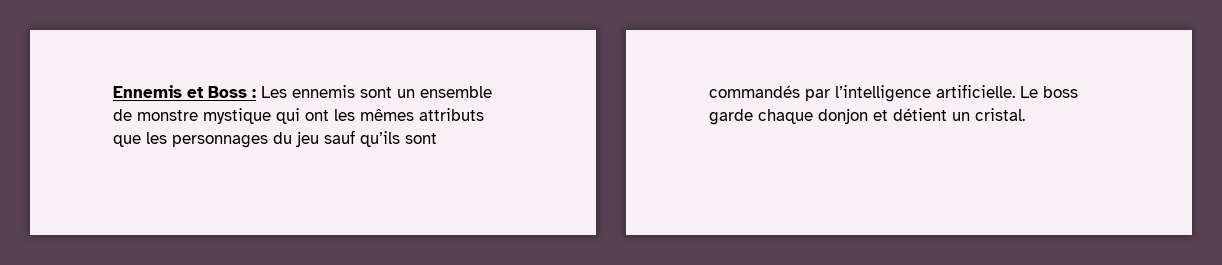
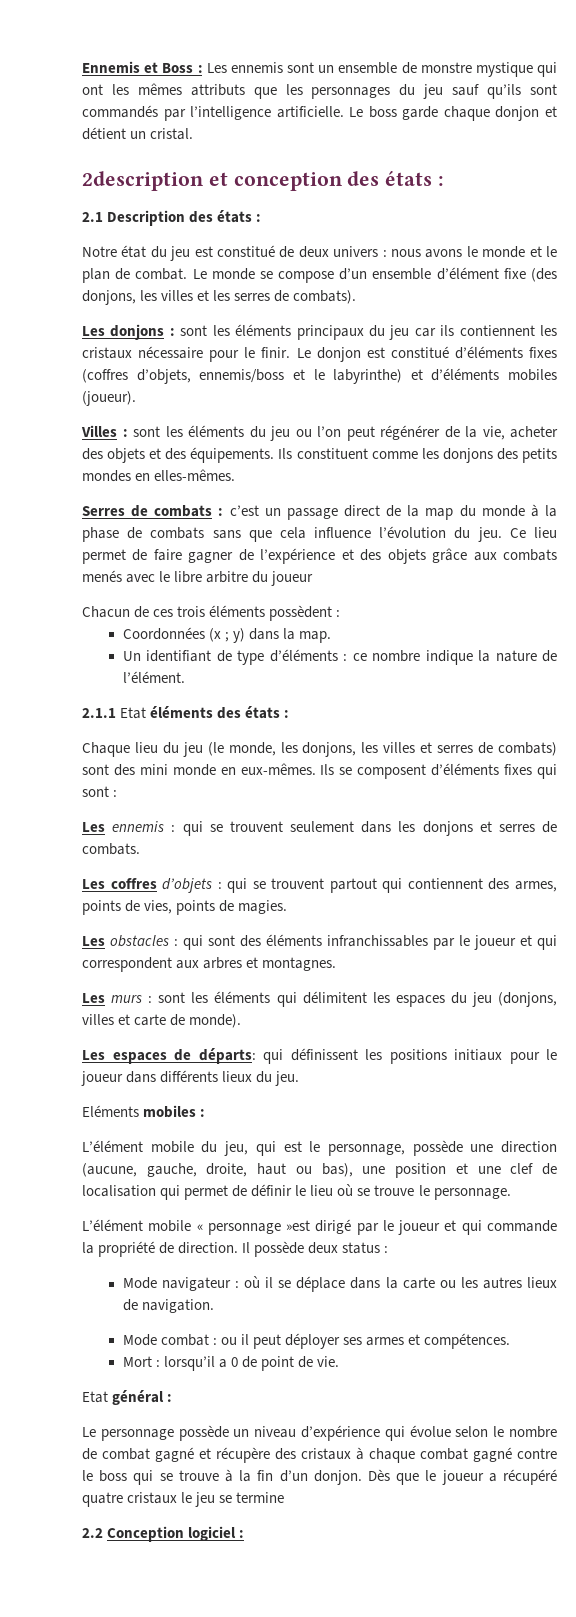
+ 2description et conception des états :
+ 2.1 Description des états :
+ Notre état du jeu est constitué de deux univers : nous avons le monde et le plan de combat. Le monde se compose d’un ensemble d’élément fixe (des donjons, les villes et les serres de combats).
+ Les donjons : sont les éléments principaux du jeu car ils contiennent les cristaux nécessaire pour le finir. Le donjon est constitué d’éléments fixes (coffres d’objets, ennemis/boss et le labyrinthe) et d’éléments mobiles (joueur).
+ Villes : sont les éléments du jeu ou l’on peut régénérer de la vie, acheter des objets et des équipements. Ils constituent comme les donjons des petits mondes en elles-mêmes.
+ Serres de combats : c’est un passage direct de la map du monde à la phase de combats sans que cela influence l’évolution du jeu. Ce lieu permet de faire gagner de l’expérience et des objets grâce aux combats menés avec le libre arbitre du joueur
+ Chacun de ces trois éléments possèdent :
+ Coordonnées (x ; y) dans la map.
+ Un identifiant de type d’éléments : ce nombre indique la nature de l’élément.
+ 2.1.1 Etat éléments des états :
+ Chaque lieu du jeu (le monde, les donjons, les villes et serres de combats) sont des mini monde en eux-mêmes. Ils se composent d’éléments fixes qui sont :
+ Les ennemis : qui se trouvent seulement dans les donjons et serres de combats.
+ Les coffres d’objets : qui se trouvent partout qui contiennent des armes, points de vies, points de magies.
+ Les obstacles : qui sont des éléments infranchissables par le joueur et qui correspondent aux arbres et montagnes.
+ Les murs : sont les éléments qui délimitent les espaces du jeu (donjons, villes et carte de monde).
+ Les espaces de départs: qui définissent les positions initiaux pour le joueur dans différents lieux du jeu.
+ Eléments mobiles :
+ L’élément mobile du jeu, qui est le personnage, possède une direction (aucune, gauche, droite, haut ou bas), une position et une clef de localisation qui permet de définir le lieu où se trouve le personnage.
+ L’élément mobile « personnage »est dirigé par le joueur et qui commande la propriété de direction. Il possède deux status :
+ Mode navigateur : où il se déplace dans la carte ou les autres lieux de navigation.
+ Mode combat : ou il peut déployer ses armes et compétences.
+ Mort : lorsqu’il a 0 de point de vie.
+ Etat général :
+ Le personnage possède un niveau d’expérience qui évolue selon le nombre de combat gagné et récupère des cristaux à chaque combat gagné contre le boss qui se trouve à la fin d’un donjon. Dès que le joueur a récupéré quatre cristaux le jeu se termine
+ 2.2 Conception logiciel :

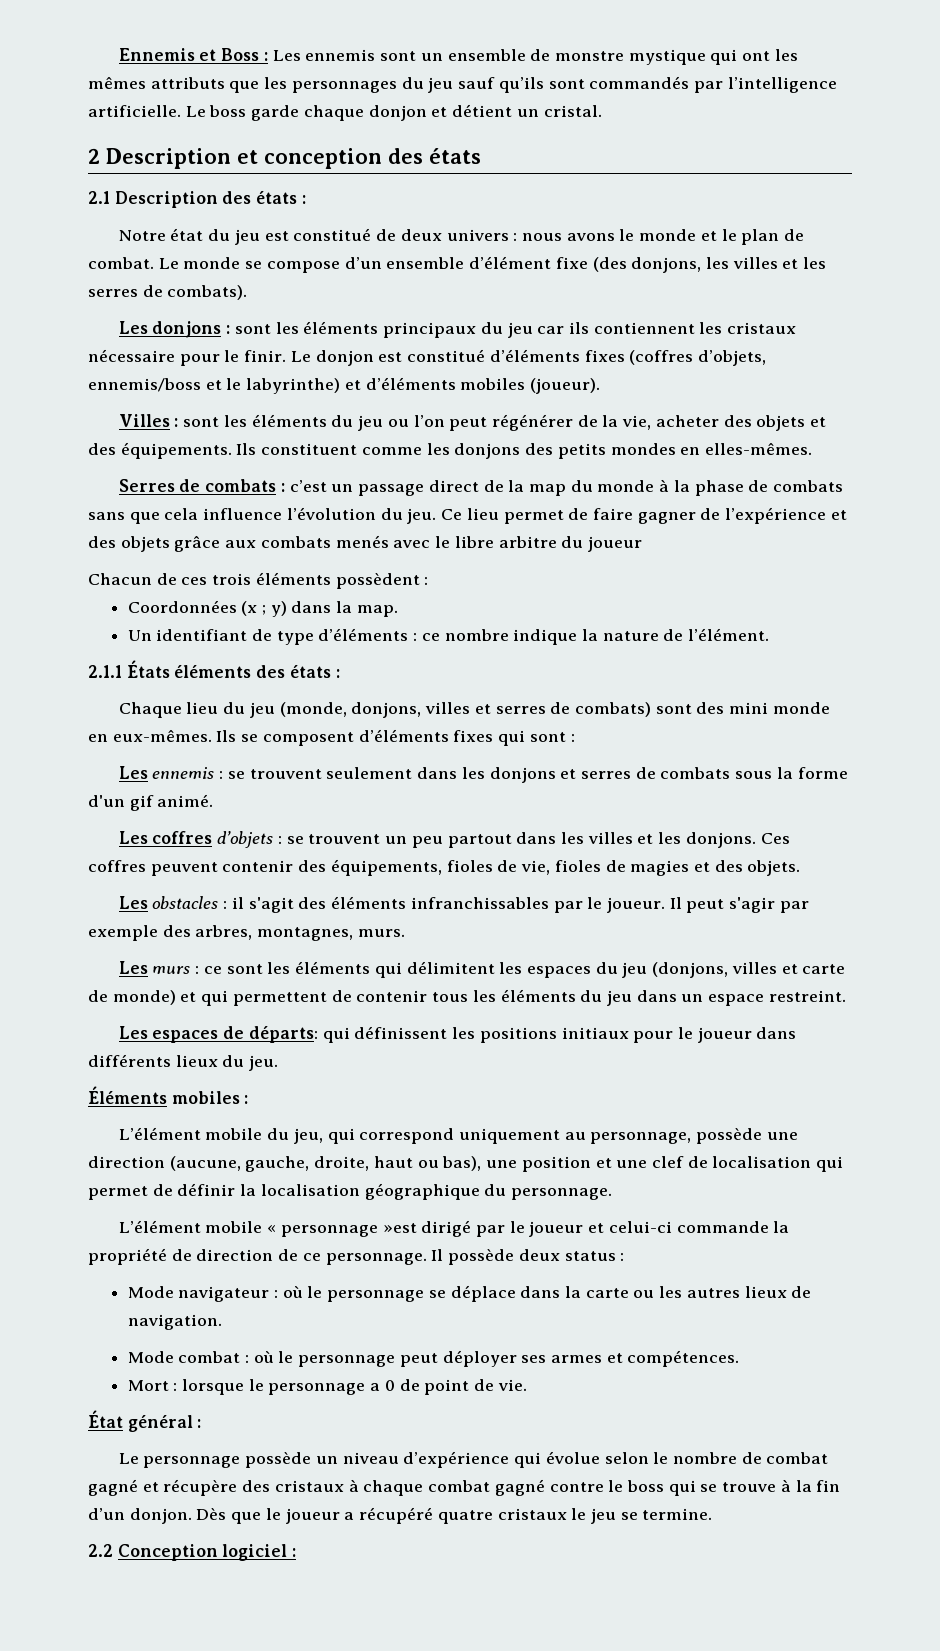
- 2description et conception des états :
+ 2 Description et conception des états
- 2.1.1 Etat éléments des états :
+ 2.1.1 États éléments des états :
- Chaque lieu du jeu (le monde, les donjons, les villes et serres de combats) sont des mini monde en eux-mêmes.
+ Chaque lieu du jeu (monde, donjons, villes et serres de combats) sont des mini monde en eux-mêmes.
- Les ennemis : qui se trouvent seulement dans les donjons et serres de combats.
+ Les ennemis : se trouvent seulement dans les donjons et serres de combats sous la forme d'un gif animé.
- Les coffres d’objets : qui se trouvent partout qui contiennent des armes, points de vies, points de magies.
+ Les coffres d’objets : se trouvent un peu partout dans les villes et les donjons. Ces coffres peuvent contenir des équipements, fioles de vie, fioles de magies et des objets.
- Les obstacles : qui sont des éléments infranchissables par le joueur et qui correspondent aux arbres et montagnes.
+ Les obstacles : il s'agit des éléments infranchissables par le joueur. Il peut s'agir par exemple des arbres, montagnes, murs.
- Les murs : sont les éléments qui délimitent les espaces du jeu (donjons, villes et carte de monde).
+ Les murs : ce sont les éléments qui délimitent les espaces du jeu (donjons, villes et carte de monde) et qui permettent de contenir tous les éléments du jeu dans un espace restreint.
- Eléments mobiles :
+ Éléments mobiles :
- L’élément mobile du jeu, qui est le personnage, possède une direction (aucune, gauche, droite, haut ou bas), une position et une clef de localisation qui permet de définir le lieu où se trouve le personnage.
+ L’élément mobile du jeu, qui correspond uniquement au personnage, possède une direction (aucune, gauche, droite, haut ou bas), une position et une clef de localisation qui permet de définir la localisation géographique du personnage.
- L’élément mobile « personnage »est dirigé par le joueur et qui commande la propriété de direction.
+ L’élément mobile « personnage »est dirigé par le joueur et celui-ci commande la propriété de direction de ce personnage.
- Mode navigateur : où il se déplace dans la carte ou les autres lieux de navigation.
+ Mode navigateur : où le personnage se déplace dans la carte ou les autres lieux de navigation.
- Mode combat : ou il peut déployer ses armes et compétences.
+ Mode combat : où le personnage peut déployer ses armes et compétences.
- Mort : lorsqu’il a 0 de point de vie.
+ Mort : lorsque le personnage a 0 de point de vie.
- Etat général :
+ État général :
- Dès que le joueur a récupéré quatre cristaux le jeu se termine
+ Dès que le joueur a récupéré quatre cristaux le jeu se termine.

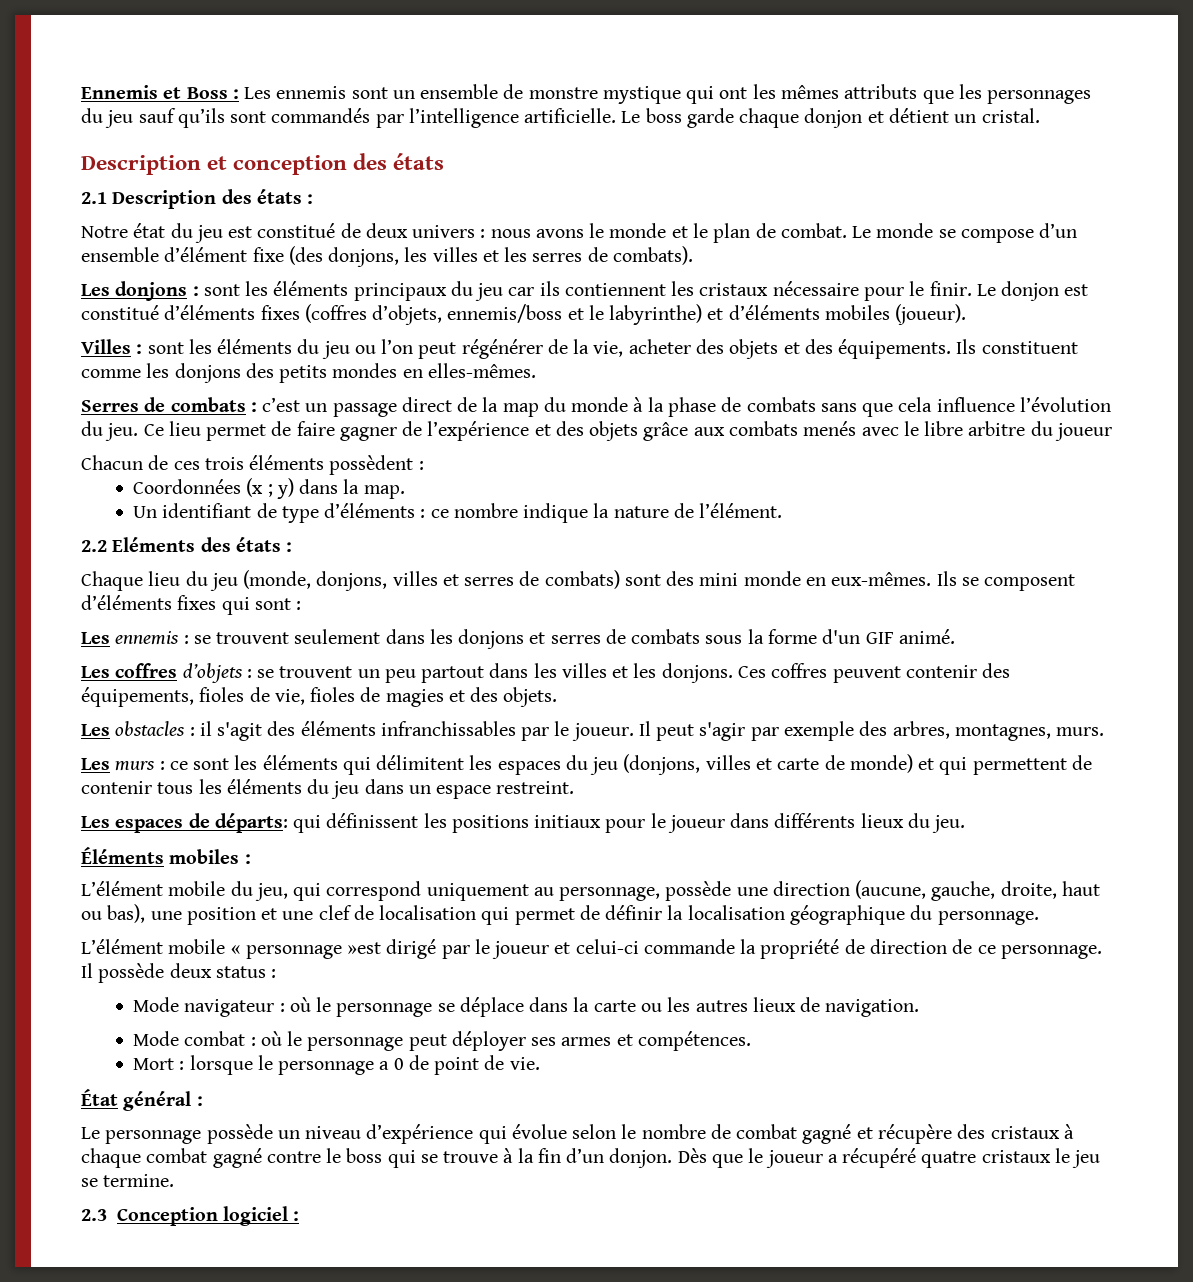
- 2 Description et conception des états
+ Description et conception des états
- 2.1.1 États éléments des états :
+ 2.2 Eléments des états :
- Les ennemis : se trouvent seulement dans les donjons et serres de combats sous la forme d'un gif animé.
+ Les ennemis : se trouvent seulement dans les donjons et serres de combats sous la forme d'un GIF animé.
- 2.2 Conception logiciel :
+ 2.3 Conception logiciel :

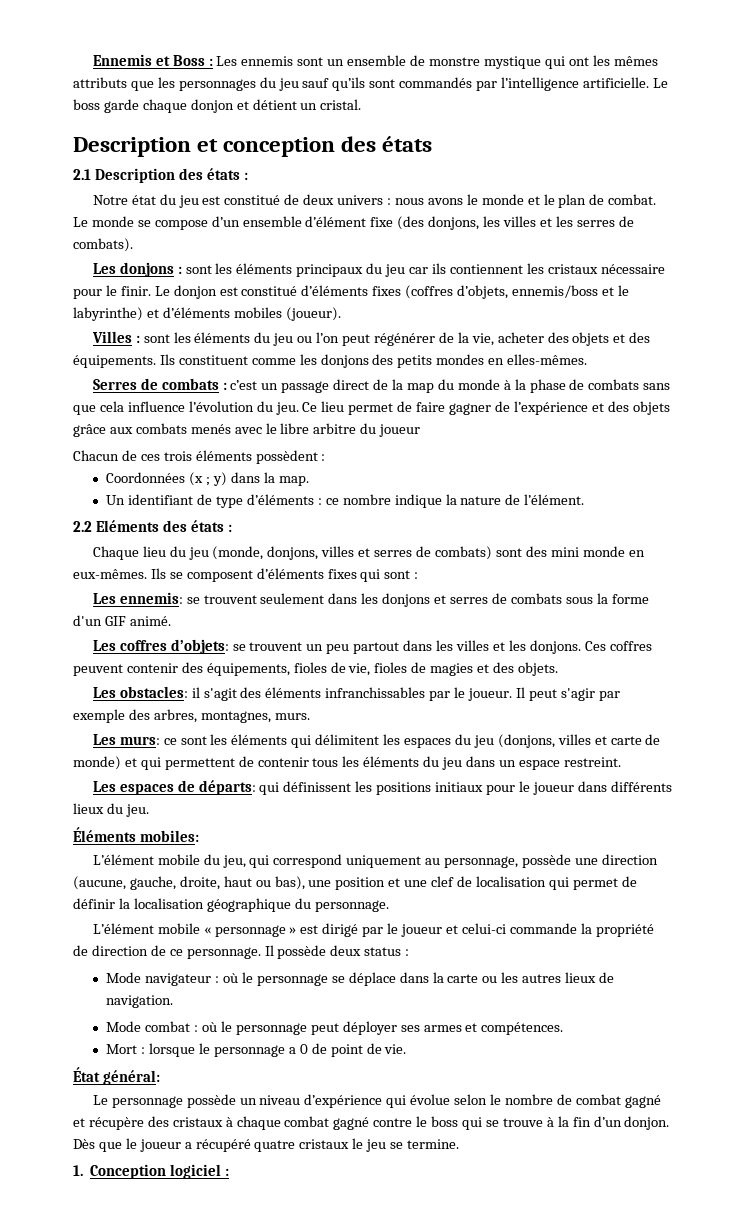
- Les ennemis : se trouvent seulement dans les donjons et serres de combats sous la forme d'un GIF animé.
+ Les ennemis: se trouvent seulement dans les donjons et serres de combats sous la forme d'un GIF animé.
- Les coffres d’objets : se trouvent un peu partout dans les villes et les donjons.
+ Les coffres d’objets: se trouvent un peu partout dans les villes et les donjons.
- Les obstacles : il s'agit des éléments infranchissables par le joueur.
+ Les obstacles: il s'agit des éléments infranchissables par le joueur.
- Les murs : ce sont les éléments qui délimitent les espaces du jeu (donjons, villes et carte de monde) et qui permettent de contenir tous les éléments du jeu dans un espace restreint.
+ Les murs: ce sont les éléments qui délimitent les espaces du jeu (donjons, villes et carte de monde) et qui permettent de contenir tous les éléments du jeu dans un espace restreint.
- Éléments mobiles :
+ Éléments mobiles:
- L’élément mobile « personnage »est dirigé par le joueur et celui-ci commande la propriété de direction de ce personnage.
+ L’élément mobile « personnage » est dirigé par le joueur et celui-ci commande la propriété de direction de ce personnage.
- État général :
+ État général:
- 2.3 Conception logiciel :
+ 1. Conception logiciel :

